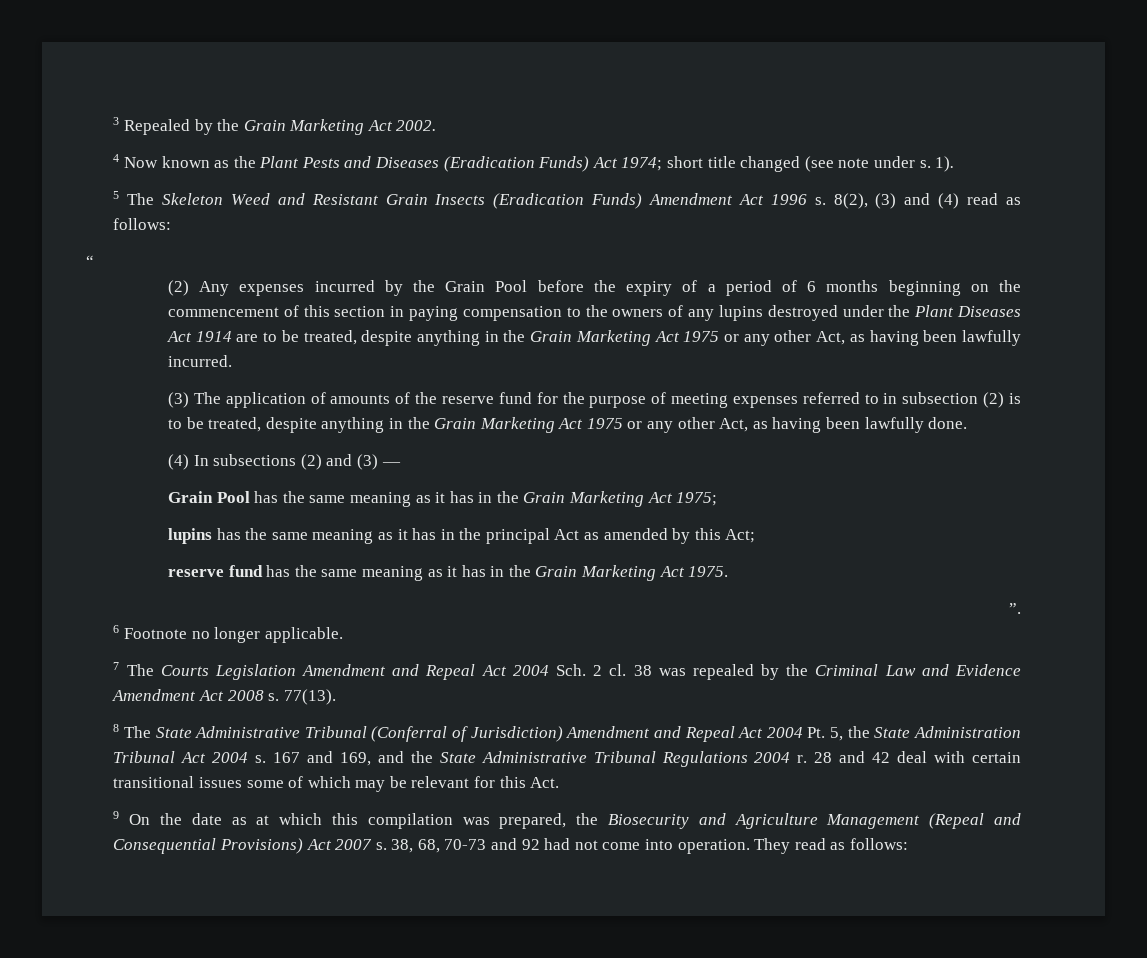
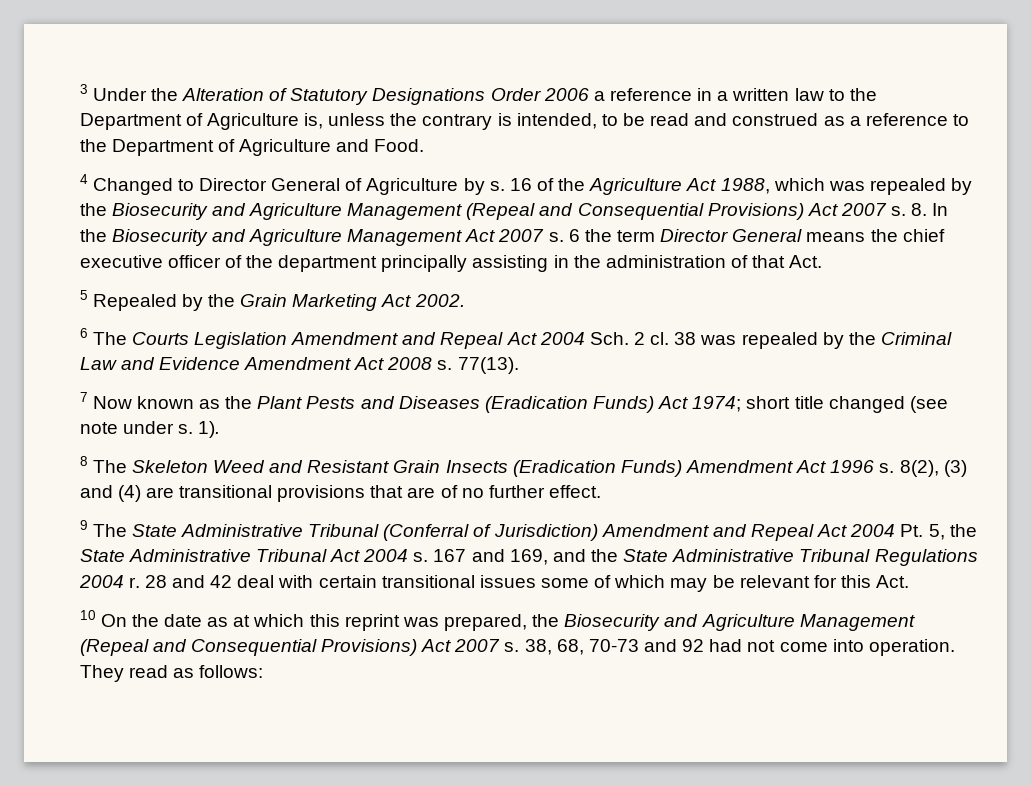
- 3 Repealed by the Grain Marketing Act 2002.
+ 3 Under the Alteration of Statutory Designations Order 2006 a reference in a written law to the Department of Agriculture is, unless the contrary is intended, to be read and construed as a reference to the Department of Agriculture and Food.
+ 4 Changed to Director General of Agriculture by s. 16 of the Agriculture Act 1988, which was repealed by the Biosecurity and Agriculture Management (Repeal and Consequential Provisions) Act 2007 s. 8. In the Biosecurity and Agriculture Management Act 2007 s. 6 the term Director General means the chief executive officer of the department principally assisting in the administration of that Act.
+ 5 Repealed by the Grain Marketing Act 2002.
- 4 Now known as the Plant Pests and Diseases (Eradication Funds) Act 1974; short title changed (see note under s. 1).
- 5 The Skeleton Weed and Resistant Grain Insects (Eradication Funds) Amendment Act 1996 s. 8(2), (3) and (4) read as follows:
- “
- (2) Any expenses incurred by the Grain Pool before the expiry of a period of 6 months beginning on the commencement of this section in paying compensation to the owners of any lupins destroyed under the Plant Diseases Act 1914 are to be treated, despite anything in the Grain Marketing Act 1975 or any other Act, as having been lawfully incurred.
- (3) The application of amounts of the reserve fund for the purpose of meeting expenses referred to in subsection (2) is to be treated, despite anything in the Grain Marketing Act 1975 or any other Act, as having been lawfully done.
- (4) In subsections (2) and (3) —
- Grain Pool has the same meaning as it has in the Grain Marketing Act 1975;
- lupins has the same meaning as it has in the principal Act as amended by this Act;
- reserve fund has the same meaning as it has in the Grain Marketing Act 1975.
- ”.
- 6 Footnote no longer applicable.
- 7 The Courts Legislation Amendment and Repeal Act 2004 Sch. 2 cl.
+ 6 The Courts Legislation Amendment and Repeal Act 2004 Sch. 2 cl.
- 8 The State Administrative Tribunal (Conferral of Jurisdiction) Amendment and Repeal Act 2004 Pt. 5, the State Administration Tribunal Act 2004 s.
+ 7 Now known as the Plant Pests and Diseases (Eradication Funds) Act 1974; short title changed (see note under s. 1).
+ 8 The Skeleton Weed and Resistant Grain Insects (Eradication Funds) Amendment Act 1996 s. 8(2), (3) and (4) are transitional provisions that are of no further effect.
+ 9 The State Administrative Tribunal (Conferral of Jurisdiction) Amendment and Repeal Act 2004 Pt. 5, the State Administrative Tribunal Act 2004 s.
- 9 On the date as at which this compilation was prepared, the Biosecurity and Agriculture Management (Repeal and Consequential Provisions) Act 2007 s.
+ 10 On the date as at which this reprint was prepared, the Biosecurity and Agriculture Management (Repeal and Consequential Provisions) Act 2007 s.

